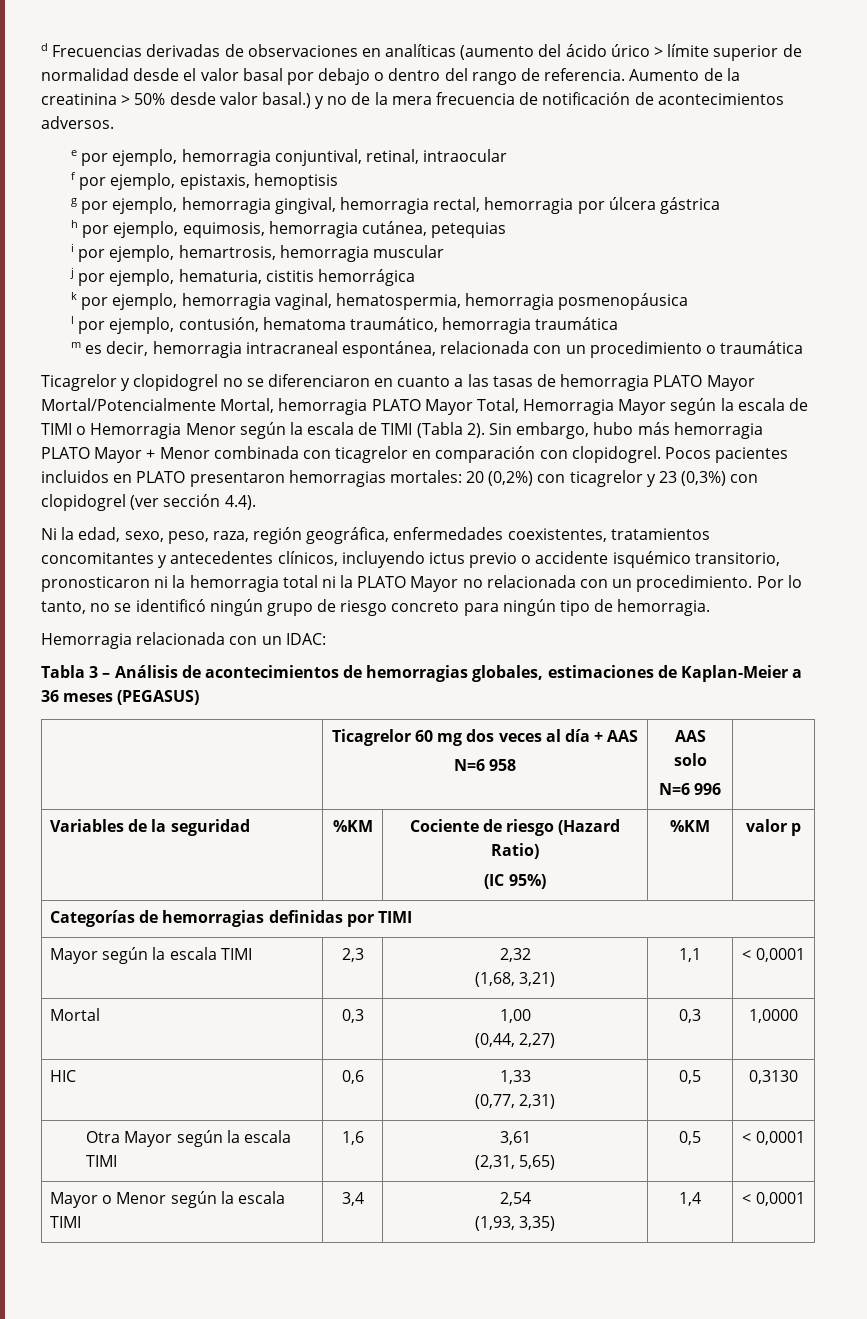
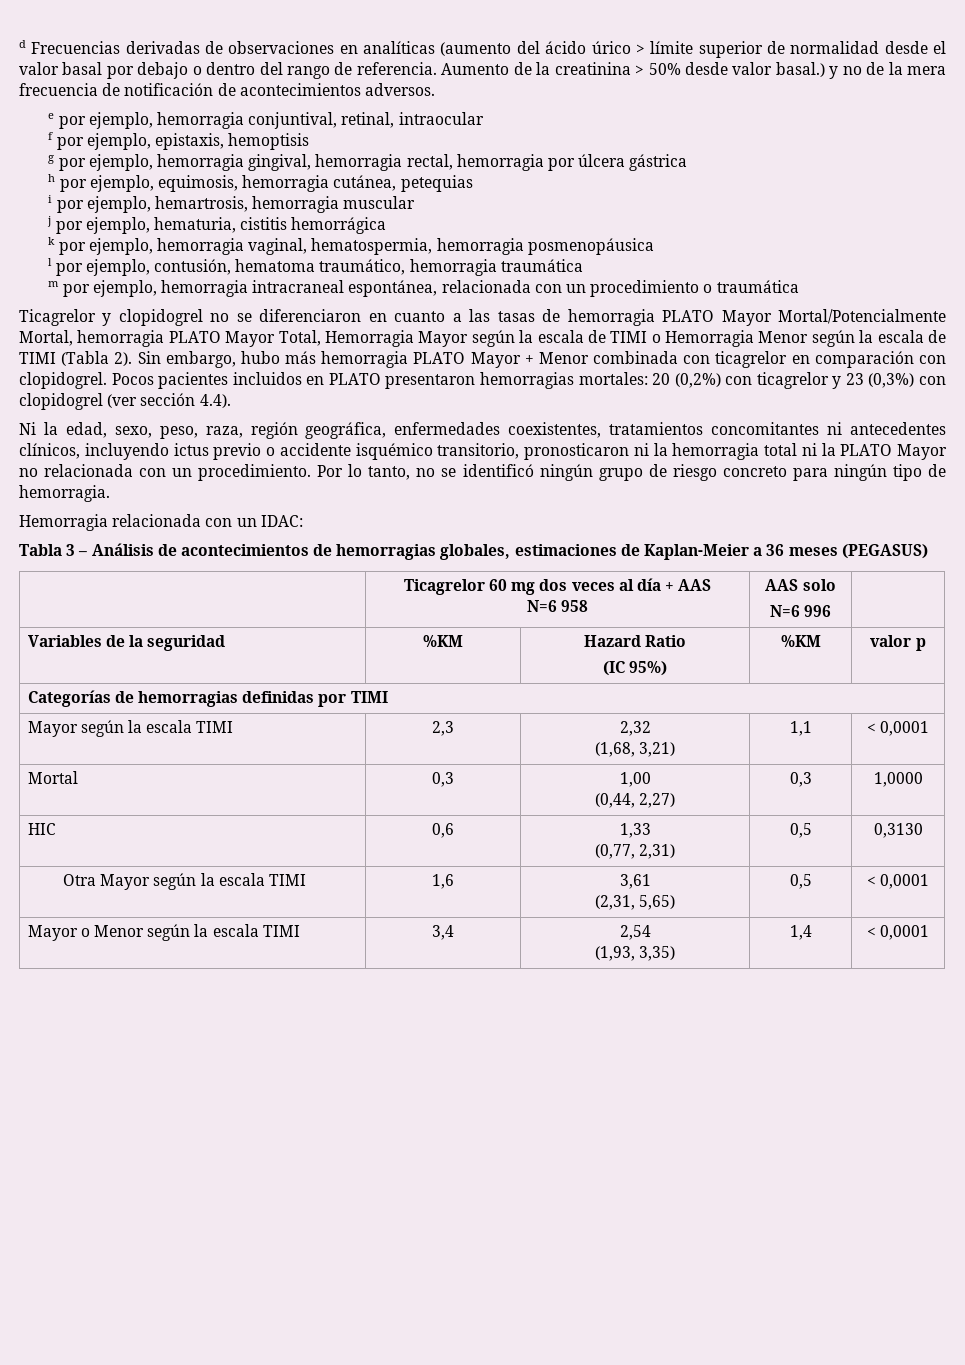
- m es decir, hemorragia intracraneal espontánea, relacionada con un procedimiento o traumática
+ m por ejemplo, hemorragia intracraneal espontánea, relacionada con un procedimiento o traumática
- Ni la edad, sexo, peso, raza, región geográfica, enfermedades coexistentes, tratamientos concomitantes y antecedentes clínicos, incluyendo ictus previo o accidente isquémico transitorio, pronosticaron ni la hemorragia total ni la PLATO Mayor no relacionada con un procedimiento.
+ Ni la edad, sexo, peso, raza, región geográfica, enfermedades coexistentes, tratamientos concomitantes ni antecedentes clínicos, incluyendo ictus previo o accidente isquémico transitorio, pronosticaron ni la hemorragia total ni la PLATO Mayor no relacionada con un procedimiento.
- Variables de la seguridad | %KM | Cociente de riesgo (Hazard Ratio)
+ Variables de la seguridad | %KM | Hazard Ratio

